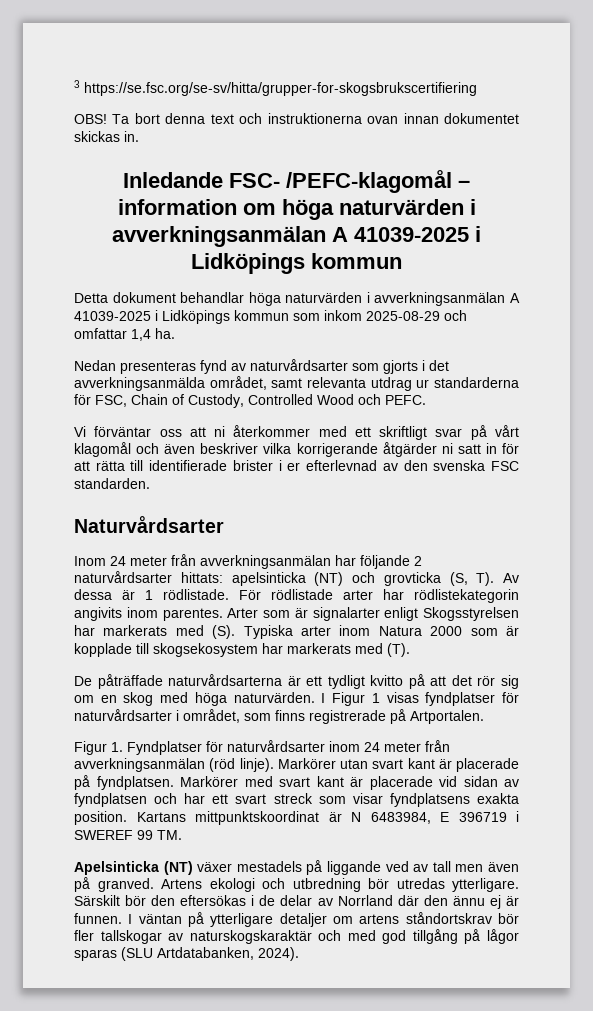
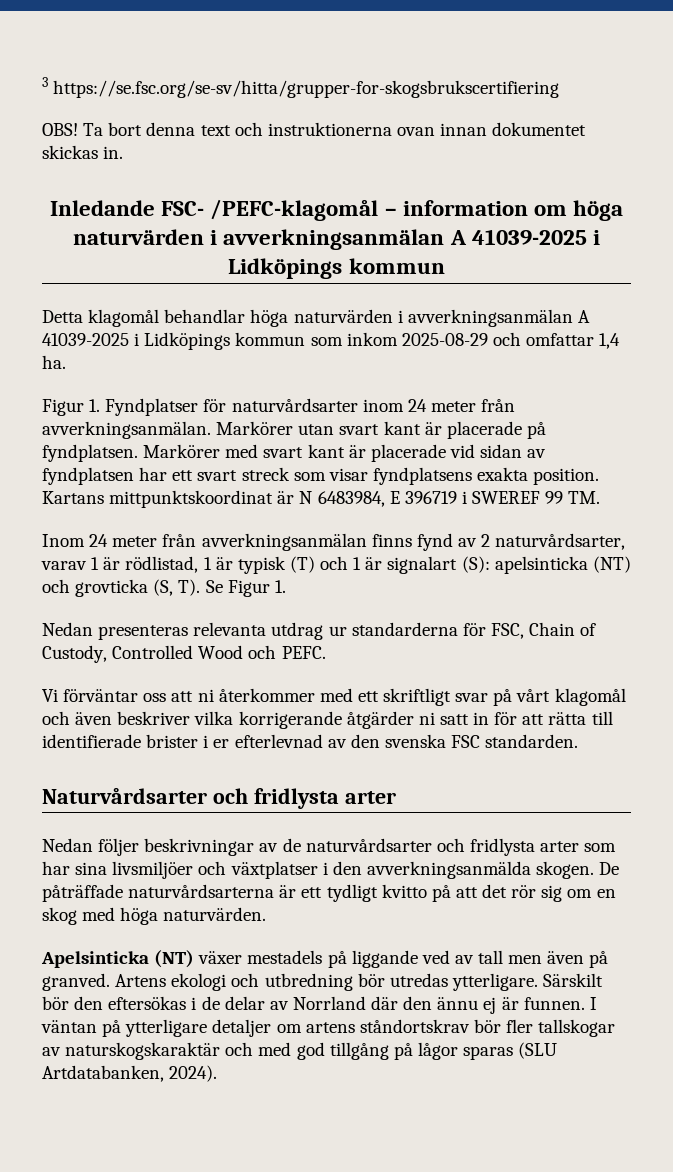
- Detta dokument behandlar höga naturvärden i avverkningsanmälan A 41039-2025 i Lidköpings kommun som inkom 2025-08-29 och omfattar 1,4 ha.
+ Detta klagomål behandlar höga naturvärden i avverkningsanmälan A 41039-2025 i Lidköpings kommun som inkom 2025-08-29 och omfattar 1,4 ha.
- Nedan presenteras fynd av naturvårdsarter som gjorts i det avverkningsanmälda området, samt relevanta utdrag ur standarderna för FSC, Chain of Custody, Controlled Wood och PEFC.
+ Figur 1. Fyndplatser för naturvårdsarter inom 24 meter från avverkningsanmälan. Markörer utan svart kant är placerade på fyndplatsen. Markörer med svart kant är placerade vid sidan av fyndplatsen har ett svart streck som visar fyndplatsens exakta position. Kartans mittpunktskoordinat är N 6483984, E 396719 i SWEREF 99 TM.
+ Inom 24 meter från avverkningsanmälan finns fynd av 2 naturvårdsarter, varav 1 är rödlistad, 1 är typisk (T) och 1 är signalart (S): apelsinticka (NT) och grovticka (S, T). Se Figur 1.
+ Nedan presenteras relevanta utdrag ur standarderna för FSC, Chain of Custody, Controlled Wood och PEFC.
- Naturvårdsarter
- Inom 24 meter från avverkningsanmälan har följande 2 naturvårdsarter hittats: apelsinticka (NT) och grovticka (S, T). Av dessa är 1 rödlistade. För rödlistade arter har rödlistekategorin angivits inom parentes. Arter som är signalarter enligt Skogsstyrelsen har markerats med (S). Typiska arter inom Natura 2000 som är kopplade till skogsekosystem har markerats med (T).
- De påträffade naturvårdsarterna är ett tydligt kvitto på att det rör sig om en skog med höga naturvärden. I Figur 1 visas fyndplatser för naturvårdsarter i området, som finns registrerade på Artportalen.
- Figur 1. Fyndplatser för naturvårdsarter inom 24 meter från avverkningsanmälan (röd linje). Markörer utan svart kant är placerade på fyndplatsen. Markörer med svart kant är placerade vid sidan av fyndplatsen och har ett svart streck som visar fyndplatsens exakta position. Kartans mittpunktskoordinat är N 6483984, E 396719 i SWEREF 99 TM.
+ Naturvårdsarter och fridlysta arter
+ Nedan följer beskrivningar av de naturvårdsarter och fridlysta arter som har sina livsmiljöer och växtplatser i den avverkningsanmälda skogen. De påträffade naturvårdsarterna är ett tydligt kvitto på att det rör sig om en skog med höga naturvärden.

